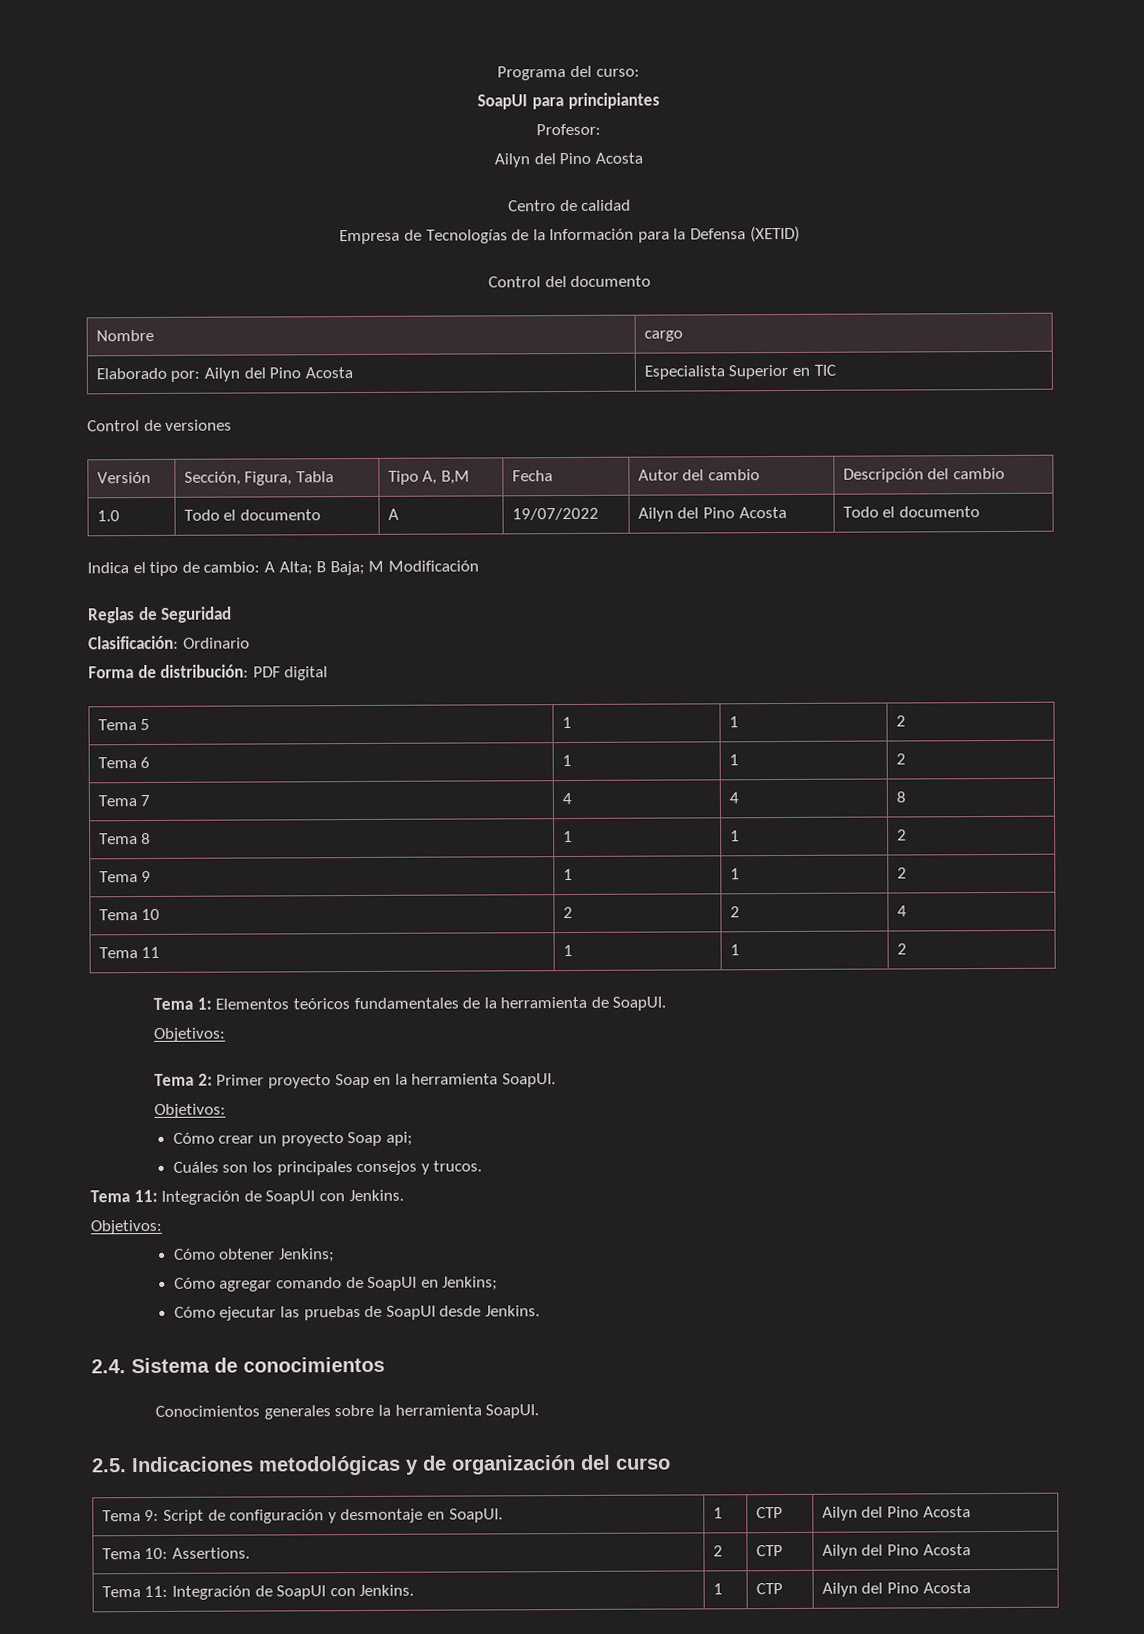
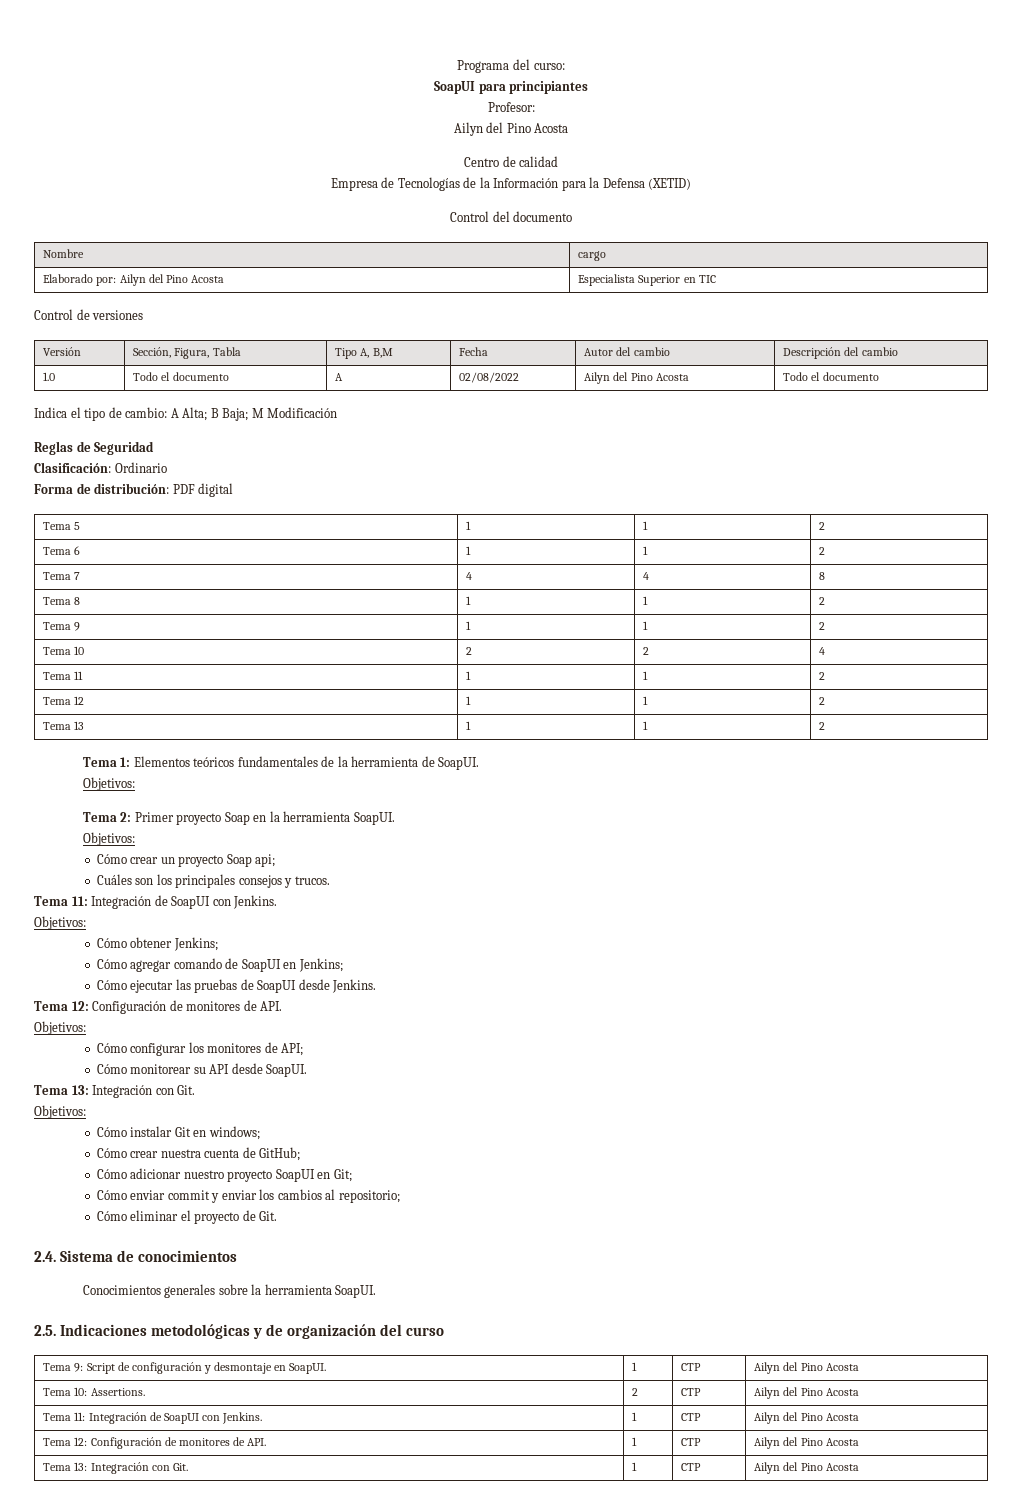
- 1.0 | Todo el documento | A | 19/07/2022 | Ailyn del Pino Acosta | Todo el documento
+ 1.0 | Todo el documento | A | 02/08/2022 | Ailyn del Pino Acosta | Todo el documento
+ Tema 12 | 1 | 1 | 2
+ Tema 13 | 1 | 1 | 2
  Cómo ejecutar las pruebas de SoapUI desde Jenkins.
+ Tema 12: Configuración de monitores de API.
+ Objetivos:
+ Cómo configurar los monitores de API;
+ Cómo monitorear su API desde SoapUI.
+ Tema 13: Integración con Git.
+ Objetivos:
+ Cómo instalar Git en windows;
+ Cómo crear nuestra cuenta de GitHub;
+ Cómo adicionar nuestro proyecto SoapUI en Git;
+ Cómo enviar commit y enviar los cambios al repositorio;
+ Cómo eliminar el proyecto de Git.
+ Tema 12: Configuración de monitores de API. | 1 | CTP | Ailyn del Pino Acosta
+ Tema 13: Integración con Git. | 1 | CTP | Ailyn del Pino Acosta

